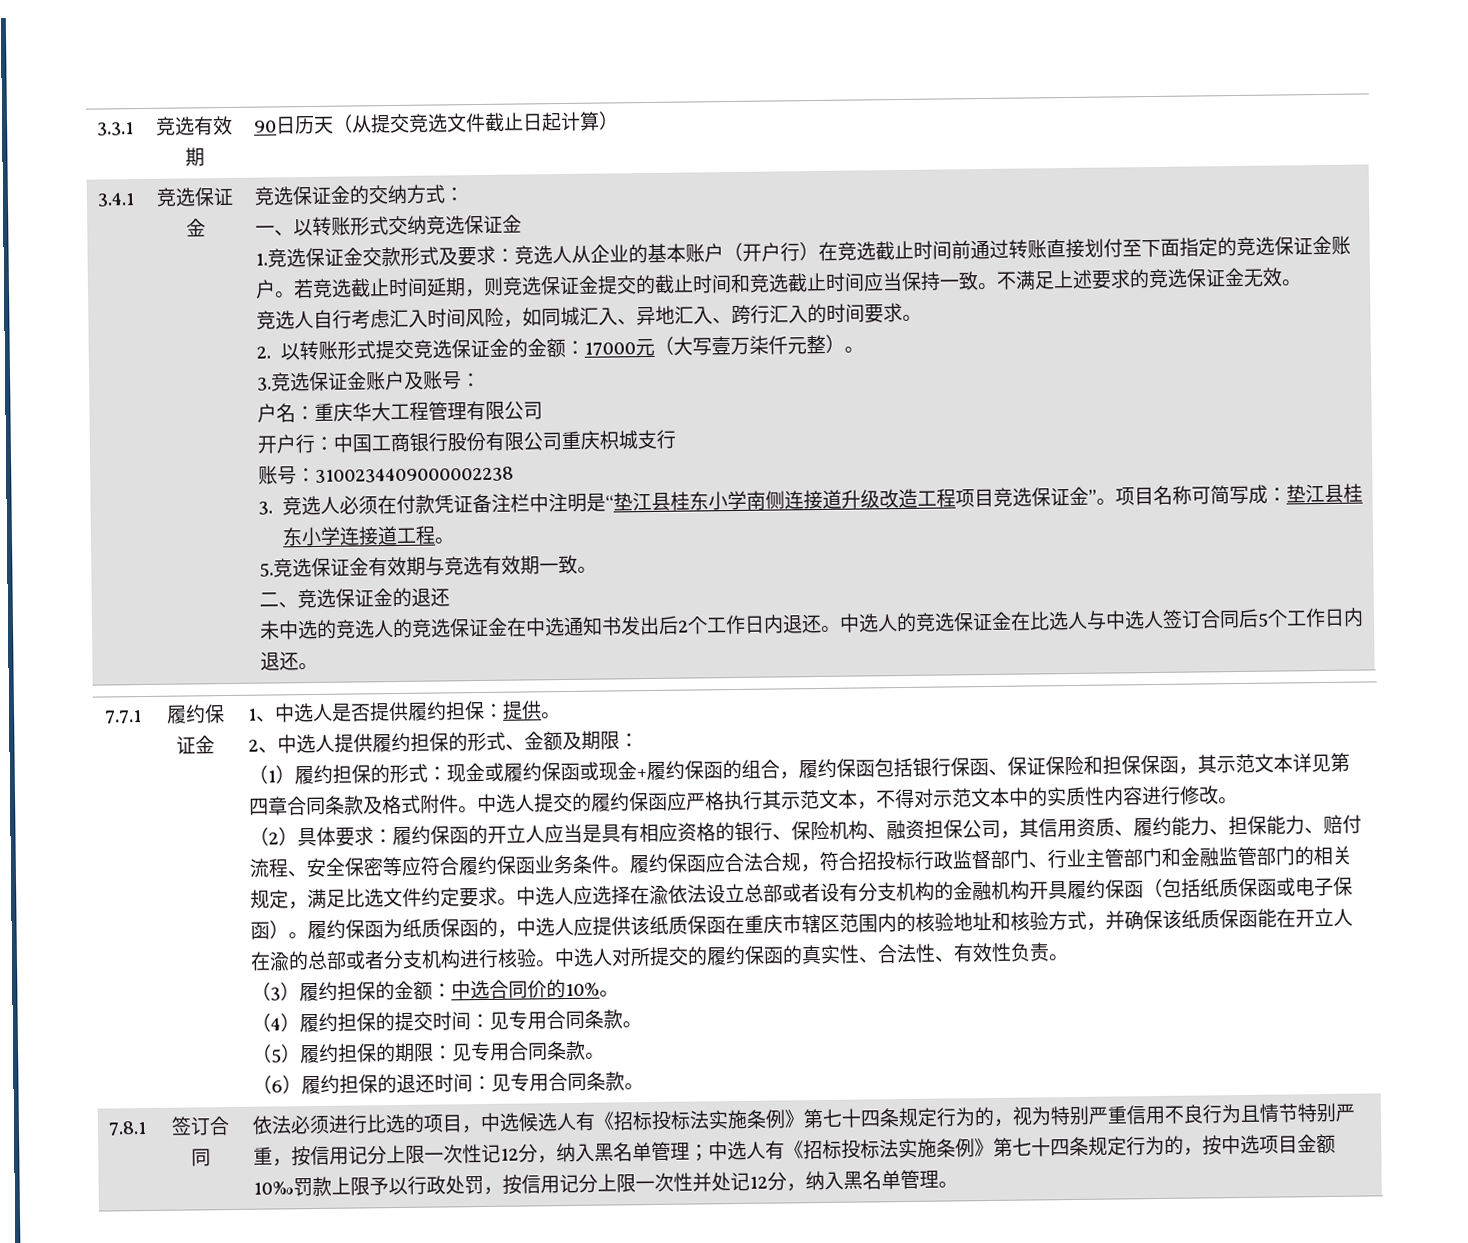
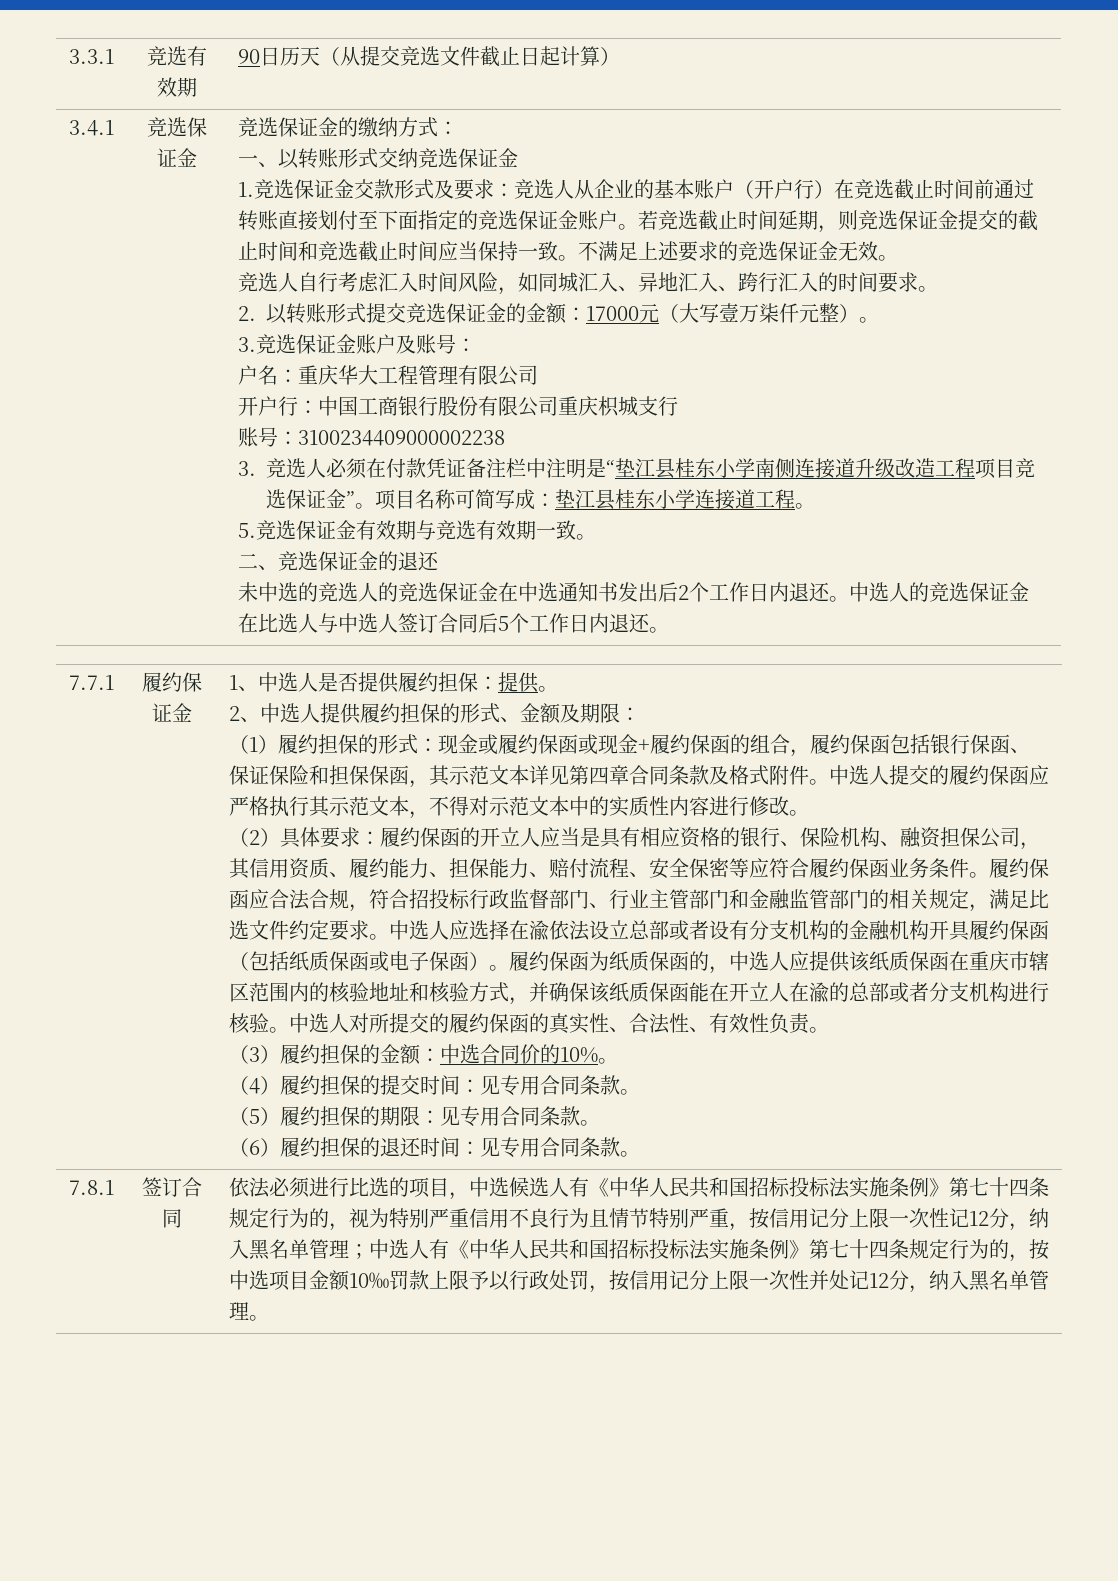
- 竞选保证金的交纳方式：
+ 竞选保证金的缴纳方式：
- 依法必须进行比选的项目，中选候选人有《招标投标法实施条例》第七十四条规定行为的，视为特别严重信用不良行为且情节特别严重，按信用记分上限一次性记12分，纳入黑名单管理；
+ 依法必须进行比选的项目，中选候选人有《中华人民共和国招标投标法实施条例》第七十四条规定行为的，视为特别严重信用不良行为且情节特别严重，按信用记分上限一次性记12分，纳入黑名单管理；
- 中选人有《招标投标法实施条例》第七十四条规定行为的，按中选项目金额10‰罚款上限予以行政处罚，按信用记分上限一次性并处记12分，纳入黑名单管理。
+ 中选人有《中华人民共和国招标投标法实施条例》第七十四条规定行为的，按中选项目金额10‰罚款上限予以行政处罚，按信用记分上限一次性并处记12分，纳入黑名单管理。

